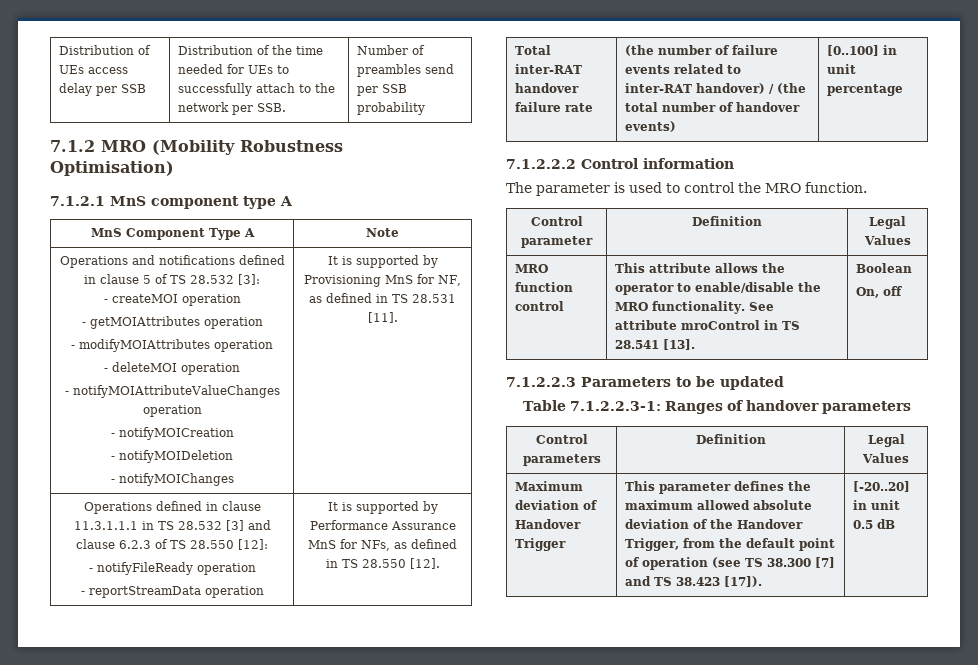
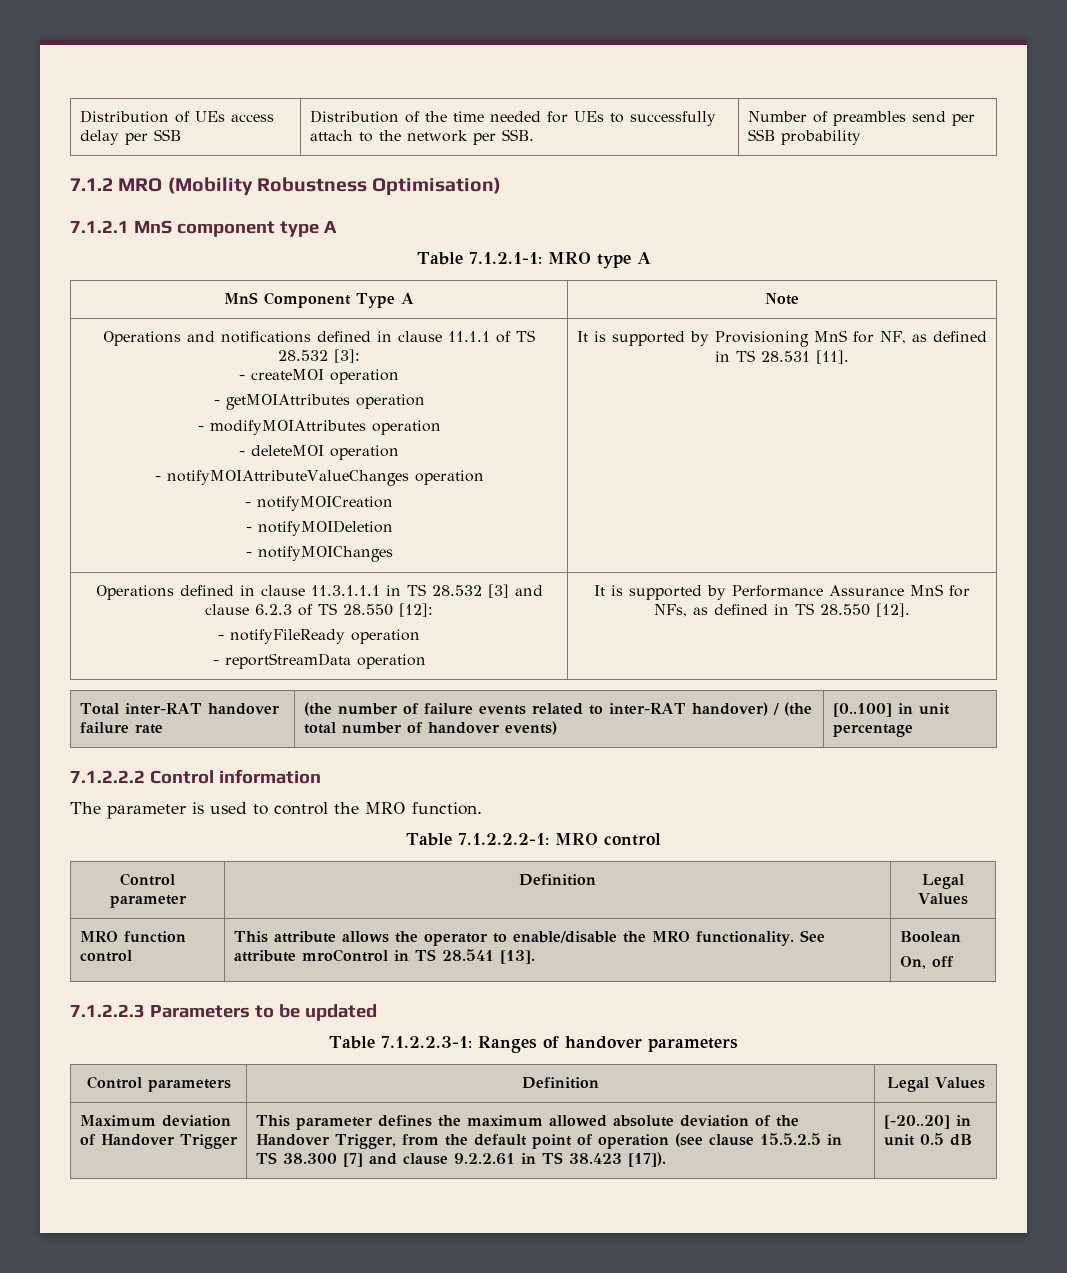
+ Table 7.1.2.1-1: MRO type A
- Operations and notifications defined in clause 5 of TS 28.532 [3]:
+ Operations and notifications defined in clause 11.1.1 of TS 28.532 [3]:
+ Table 7.1.2.2.2-1: MRO control
- This parameter defines the maximum allowed absolute deviation of the Handover Trigger, from the default point of operation (see TS 38.300 [7] and TS 38.423 [17]).
+ This parameter defines the maximum allowed absolute deviation of the Handover Trigger, from the default point of operation (see clause 15.5.2.5 in TS 38.300 [7] and clause 9.2.2.61 in TS 38.423 [17]).

